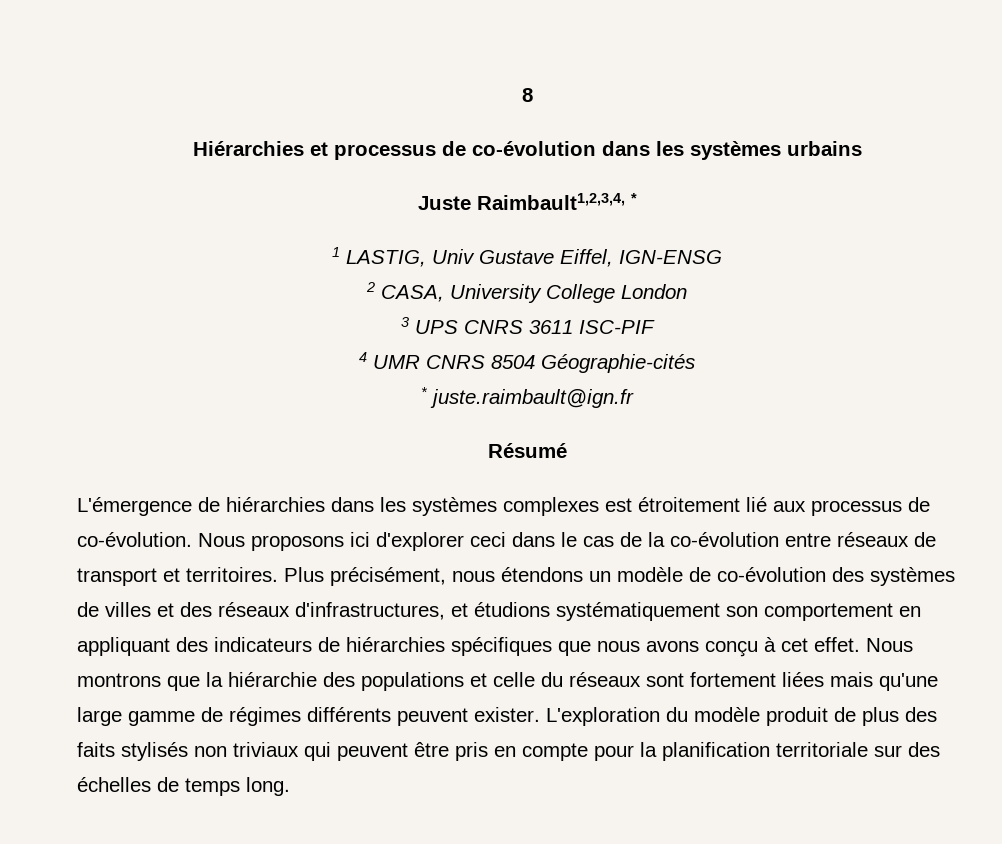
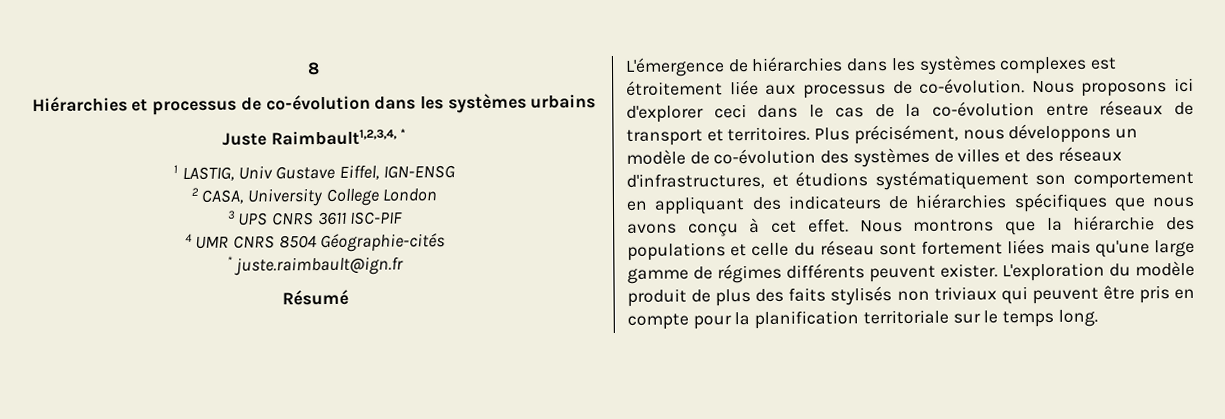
- L'émergence de hiérarchies dans les systèmes complexes est étroitement lié aux processus de co-évolution.
+ L'émergence de hiérarchies dans les systèmes complexes est étroitement liée aux processus de co-évolution.
- Plus précisément, nous étendons un modèle de co-évolution des systèmes de villes et des réseaux d'infrastructures, et étudions systématiquement son comportement en appliquant des indicateurs de hiérarchies spécifiques que nous avons conçu à cet effet.
+ Plus précisément, nous développons un modèle de co-évolution des systèmes de villes et des réseaux d'infrastructures, et étudions systématiquement son comportement en appliquant des indicateurs de hiérarchies spécifiques que nous avons conçu à cet effet.
- Nous montrons que la hiérarchie des populations et celle du réseaux sont fortement liées mais qu'une large gamme de régimes différents peuvent exister.
+ Nous montrons que la hiérarchie des populations et celle du réseau sont fortement liées mais qu'une large gamme de régimes différents peuvent exister.
- L'exploration du modèle produit de plus des faits stylisés non triviaux qui peuvent être pris en compte pour la planification territoriale sur des échelles de temps long.
+ L'exploration du modèle produit de plus des faits stylisés non triviaux qui peuvent être pris en compte pour la planification territoriale sur le temps long.

